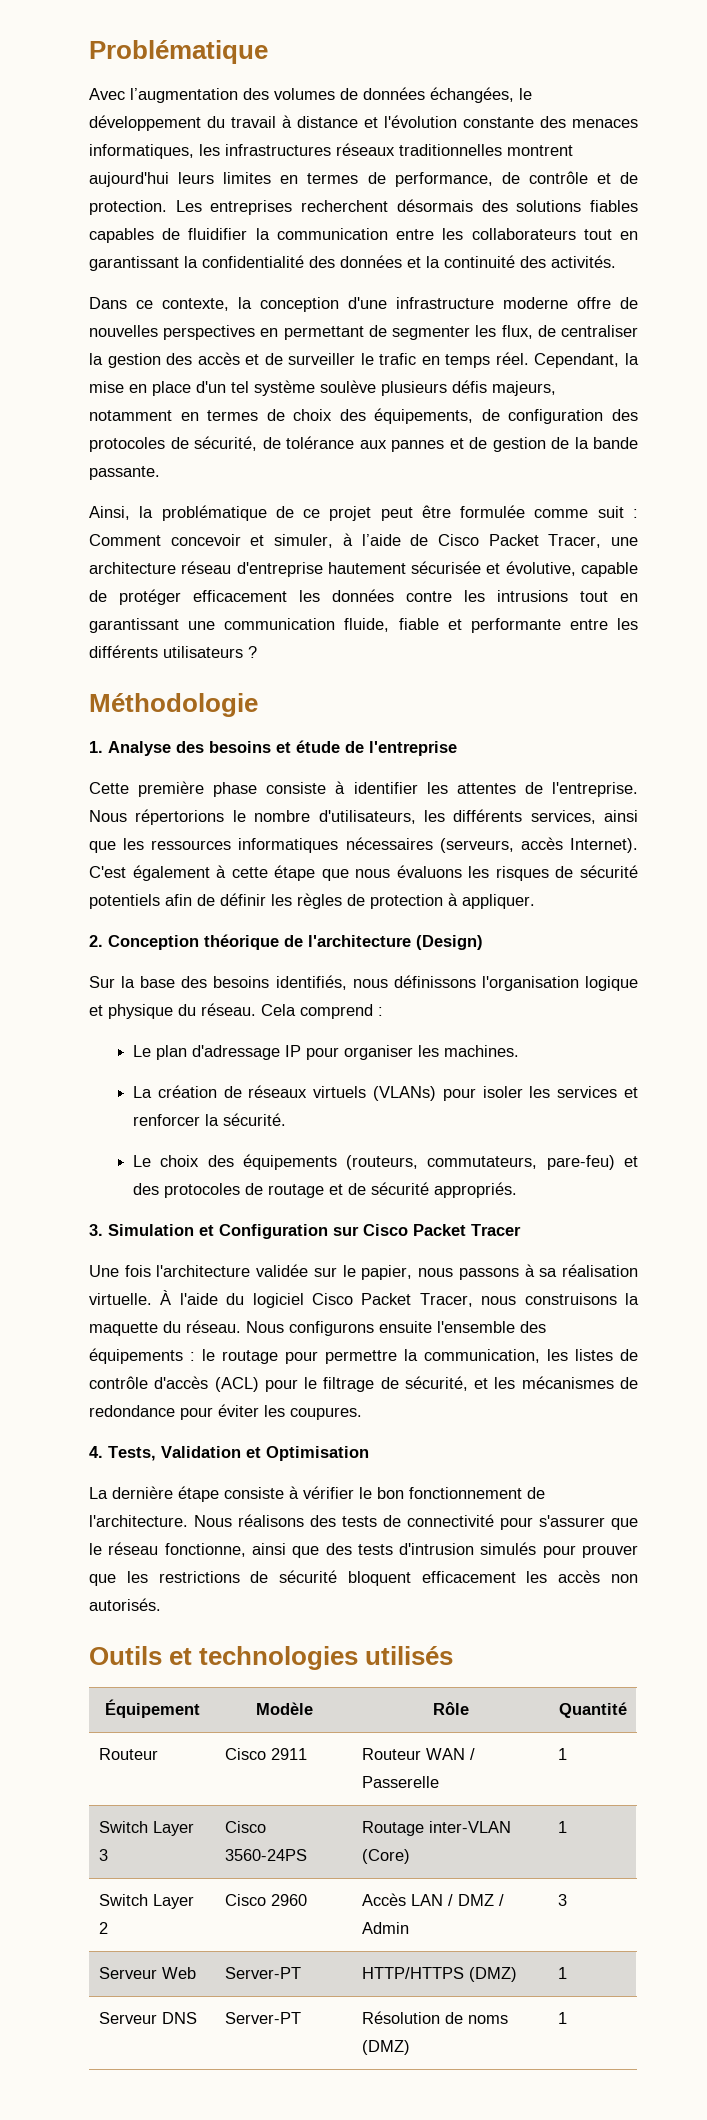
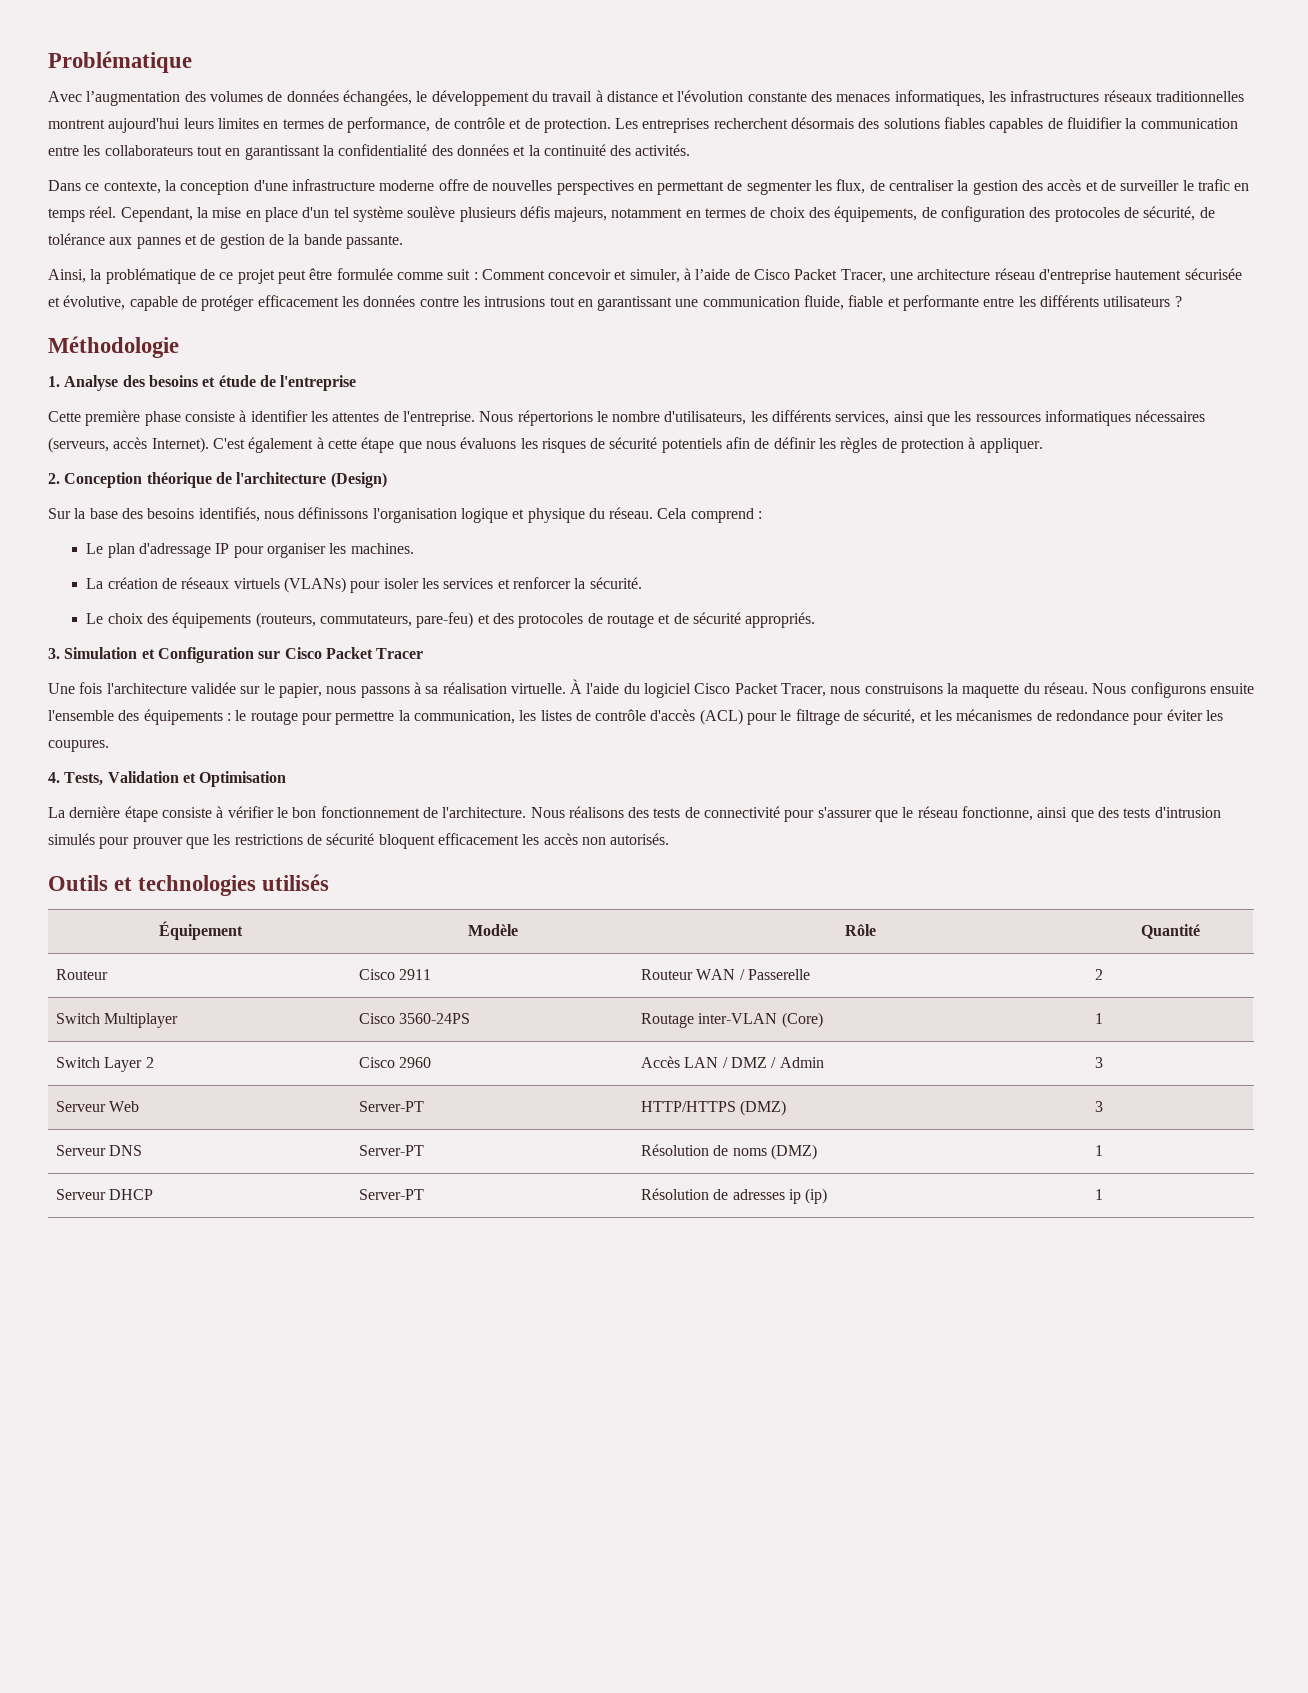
- Routeur | Cisco 2911 | Routeur WAN / Passerelle | 1
- Switch Layer 3 | Cisco 3560-24PS | Routage inter-VLAN (Core) | 1
+ Routeur | Cisco 2911 | Routeur WAN / Passerelle | 2
+ Switch Multiplayer | Cisco 3560-24PS | Routage inter-VLAN (Core) | 1
- Serveur Web | Server-PT | HTTP/HTTPS (DMZ) | 1
+ Serveur Web | Server-PT | HTTP/HTTPS (DMZ) | 3
+ Serveur DHCP | Server-PT | Résolution de adresses ip (ip) | 1

